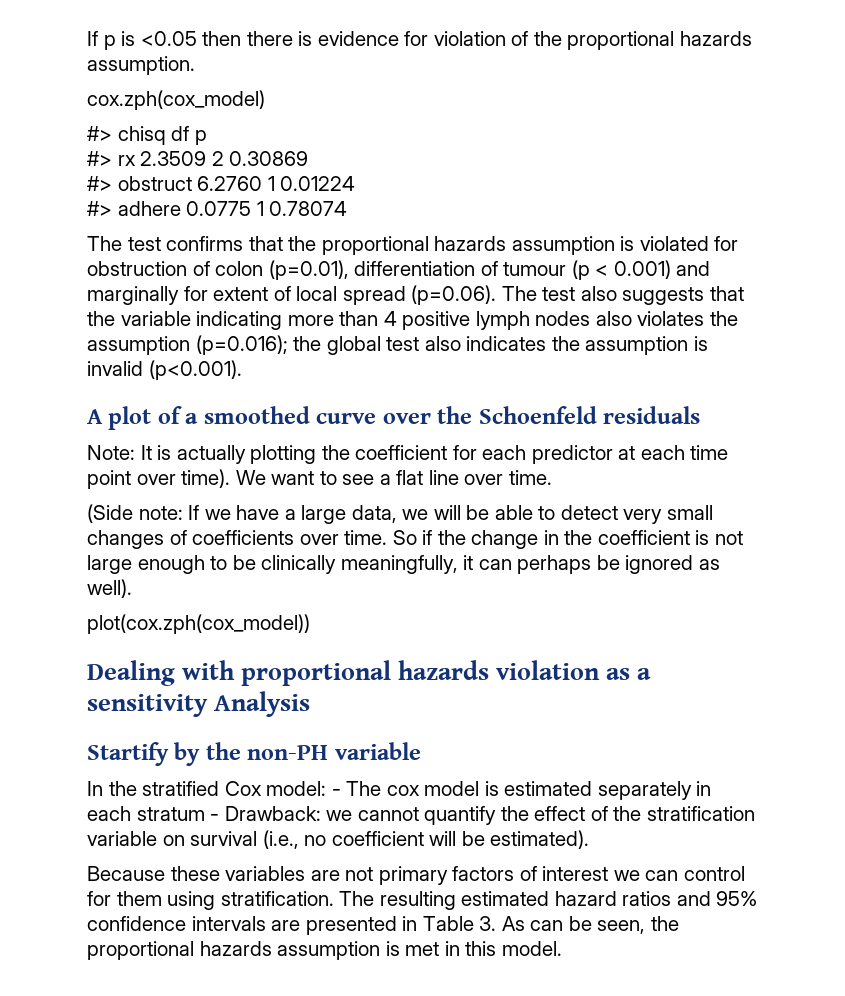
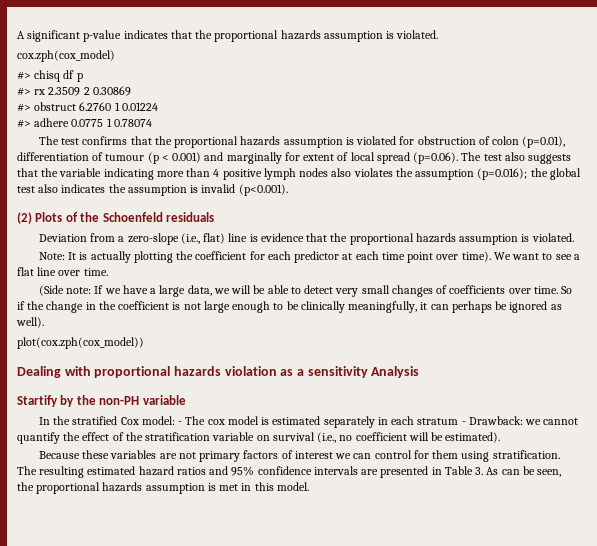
- If p is <0.05 then there is evidence for violation of the proportional hazards assumption.
+ A significant p-value indicates that the proportional hazards assumption is violated.
- A plot of a smoothed curve over the Schoenfeld residuals
+ (2) Plots of the Schoenfeld residuals
+ Deviation from a zero-slope (i.e., flat) line is evidence that the proportional hazards assumption is violated.

